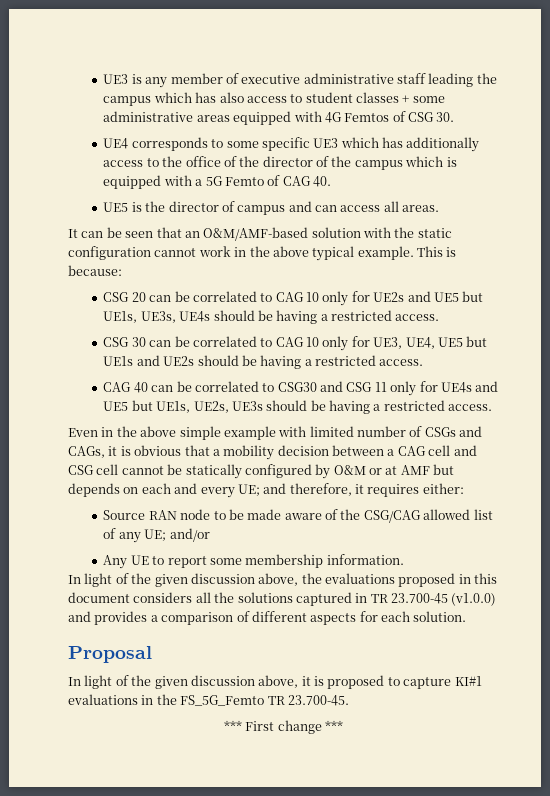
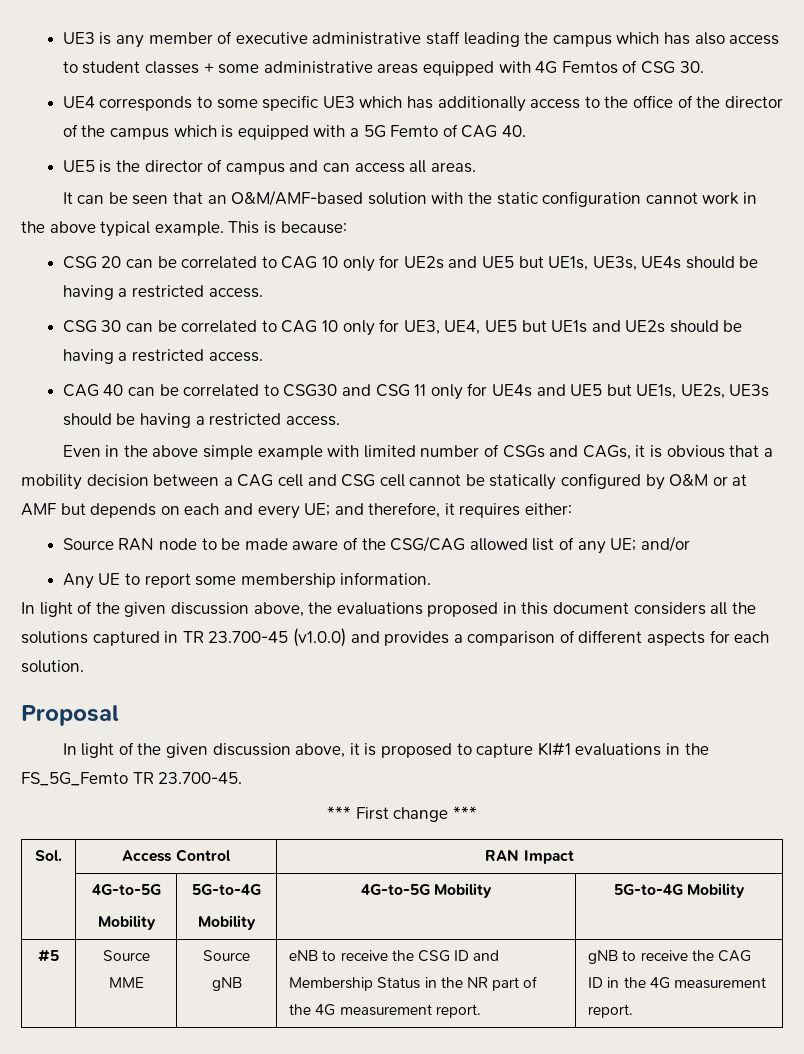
+ Sol. | Access Control | RAN Impact
+ | 4G-to-5G
+ Mobility | 5G-to-4G
+ Mobility | 4G-to-5G Mobility | 5G-to-4G Mobility
+ #5 | Source MME | Source gNB | eNB to receive the CSG ID and Membership Status in the NR part of the 4G measurement report. | gNB to receive the CAG ID in the 4G measurement report.

